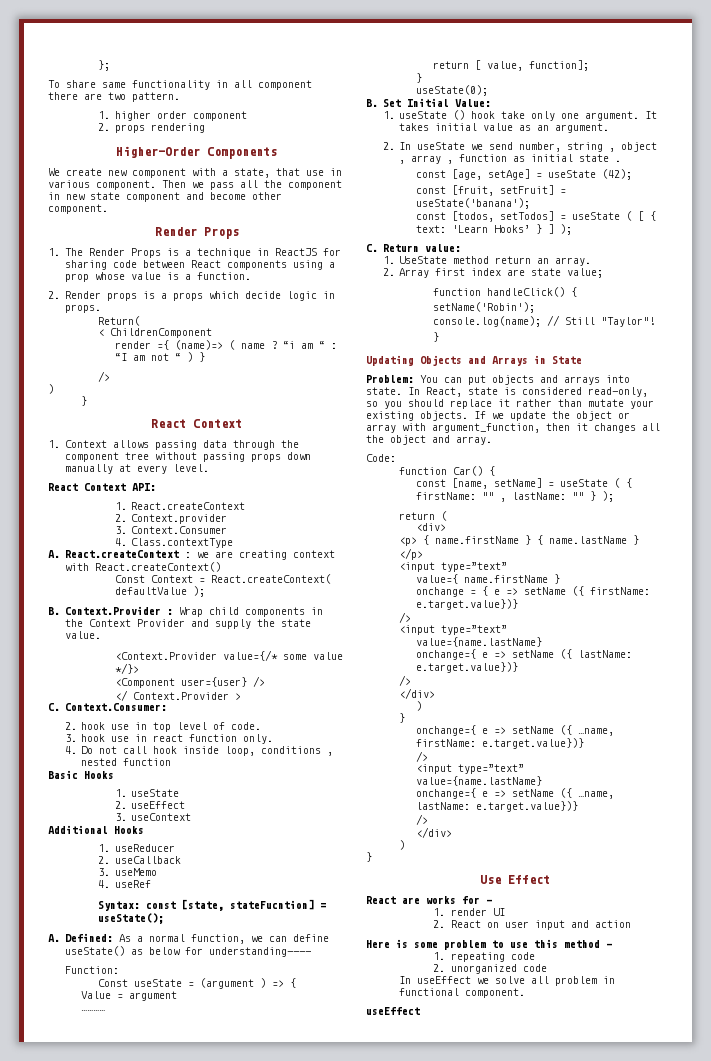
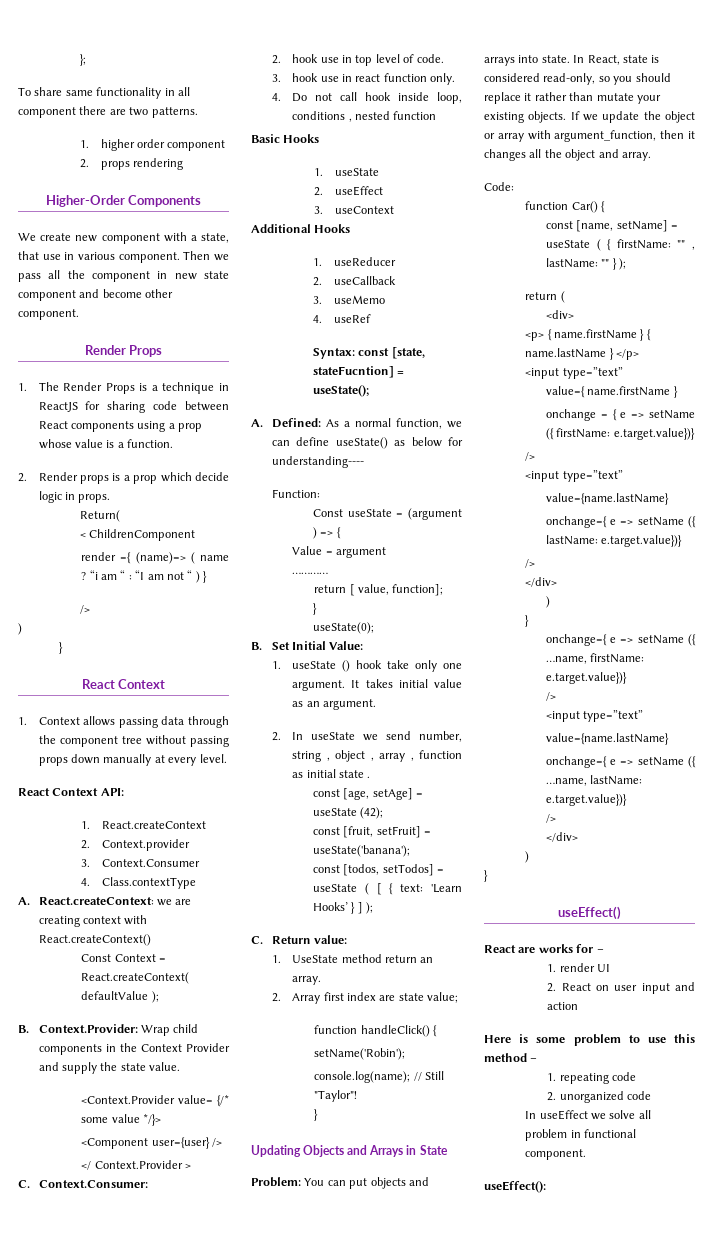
- To share same functionality in all component there are two pattern.
+ To share same functionality in all component there are two patterns.
- 2. Render props is a props which decide logic in props.
+ 2. Render props is a prop which decide logic in props.
- A. React.createContext : we are creating context with React.createContext()
+ A. React.createContext: we are creating context with React.createContext()
- B. Context.Provider : Wrap child components in the Context Provider and supply the state value.
+ B. Context.Provider: Wrap child components in the Context Provider and supply the state value.
- <Context.Provider value={/* some value */}>
+ <Context.Provider value= {/* some value */}>
- Use Effect
+ useEffect()
  In useEffect we solve all problem in functional component.
- useEffect
+ useEffect():

